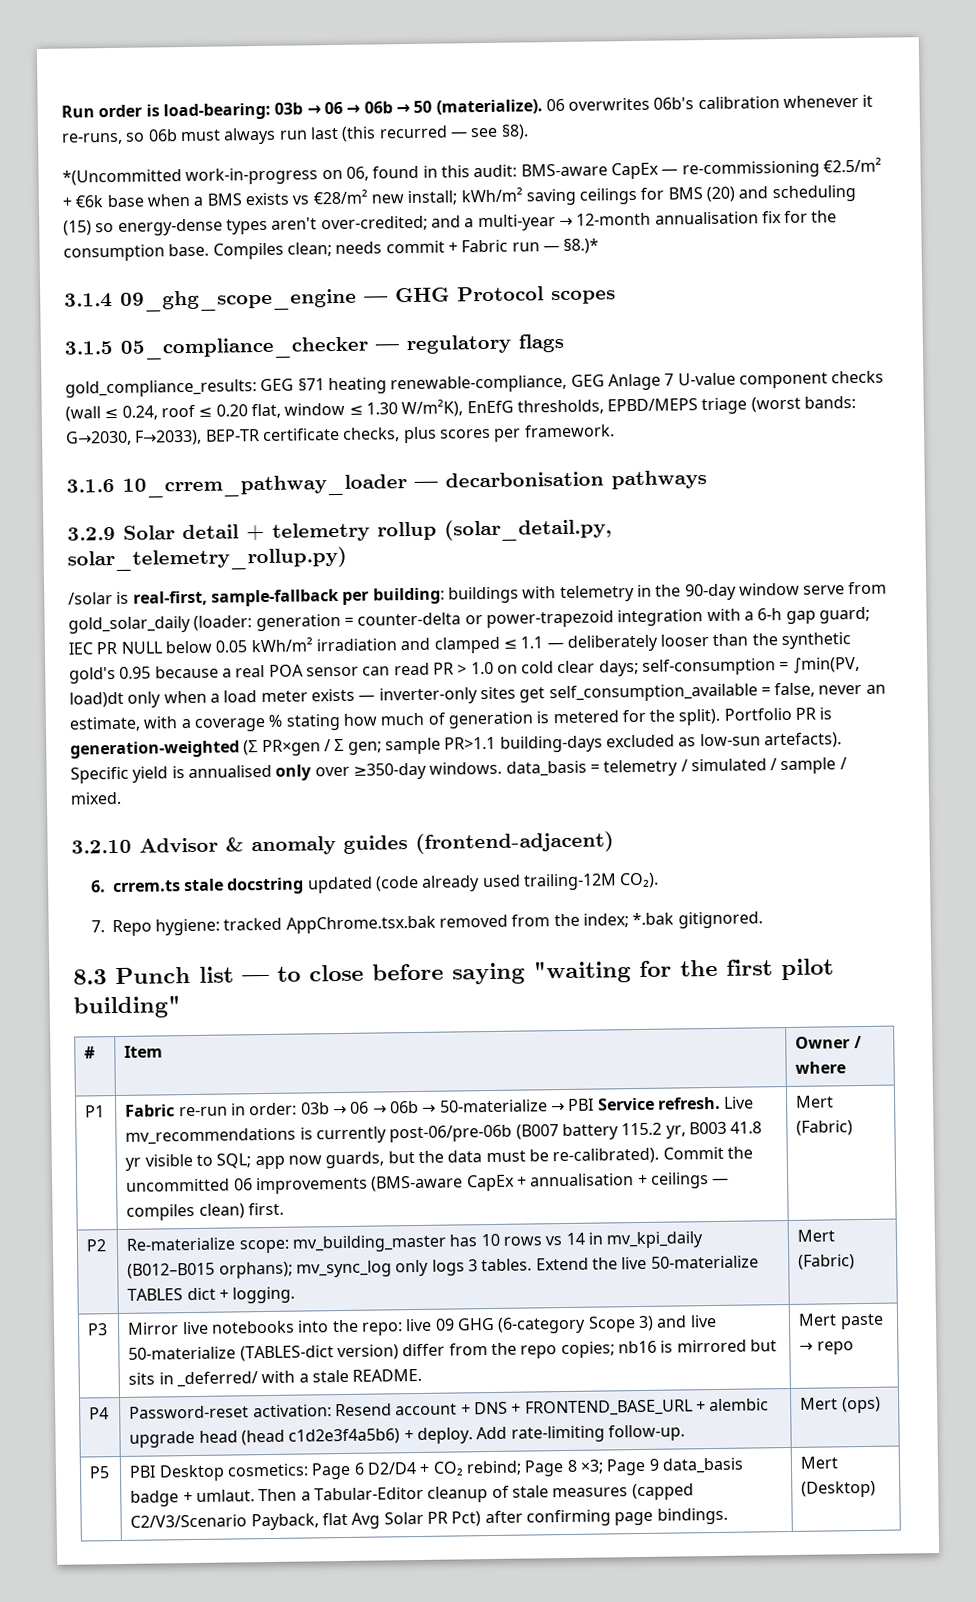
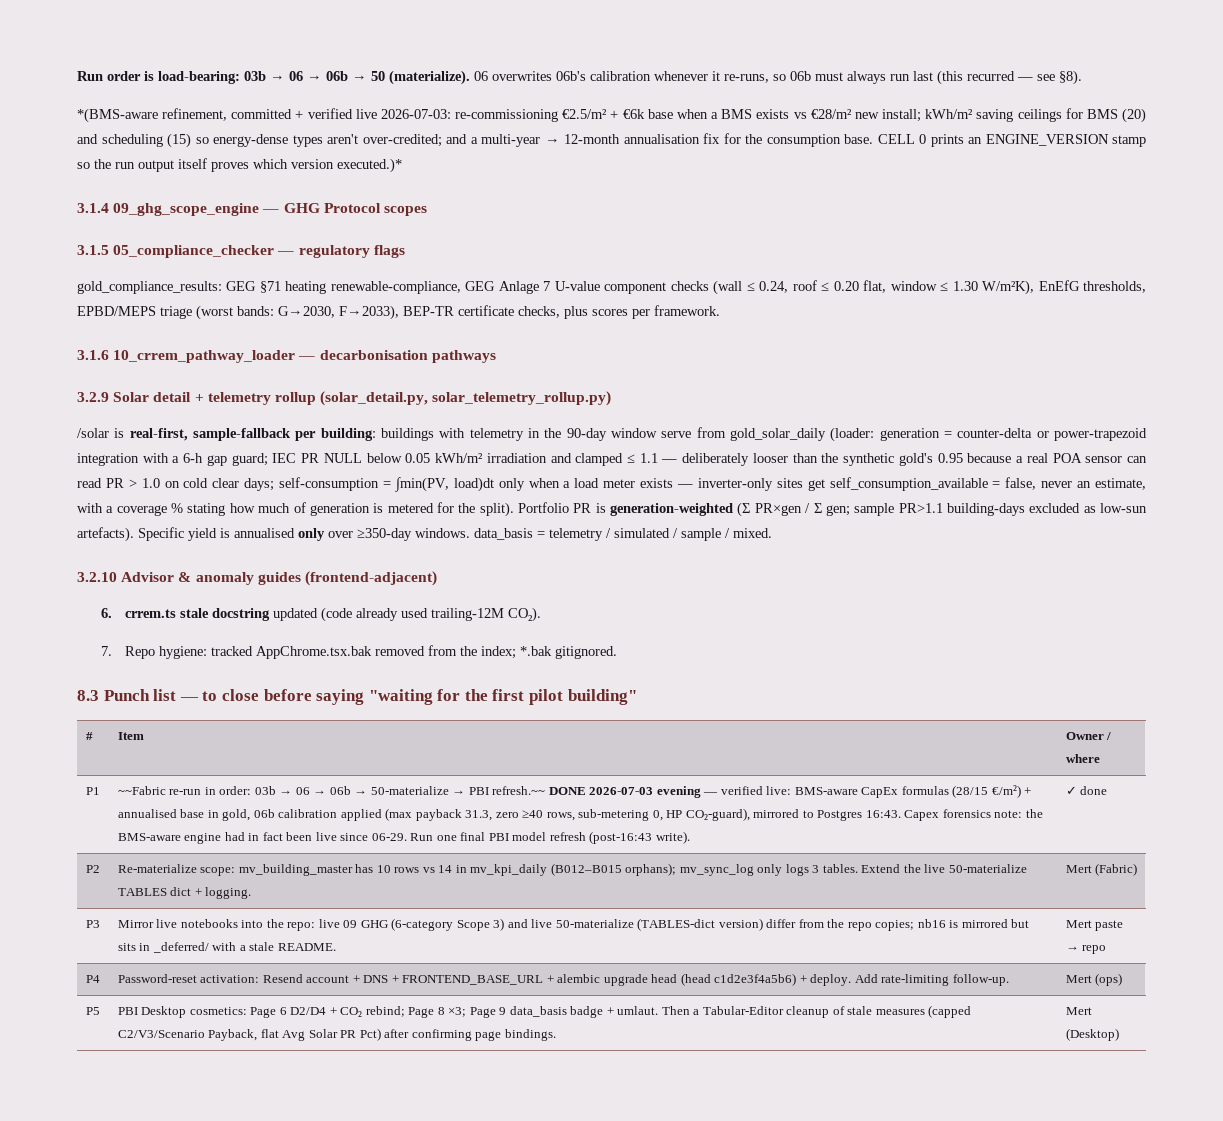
- *(Uncommitted work-in-progress on 06, found in this audit: BMS-aware CapEx — re-commissioning €2.5/m² + €6k base when a BMS exists vs €28/m² new install; kWh/m² saving ceilings for BMS (20) and scheduling (15) so energy-dense types aren't over-credited; and a multi-year → 12-month annualisation fix for the consumption base.
+ *(BMS-aware refinement, committed + verified live 2026-07-03: re-commissioning €2.5/m² + €6k base when a BMS exists vs €28/m² new install; kWh/m² saving ceilings for BMS (20) and scheduling (15) so energy-dense types aren't over-credited; and a multi-year → 12-month annualisation fix for the consumption base.
- Compiles clean; needs commit + Fabric run — §8.)*
+ CELL 0 prints an ENGINE_VERSION stamp so the run output itself proves which version executed.)*
- Fabric re-run in order: 03b → 06 → 06b → 50-materialize → PBI Service refresh. Live mv_recommendations is currently post-06/pre-06b (B007 battery 115.2 yr, B003 41.8 yr visible to SQL; app now guards, but the data must be re-calibrated). Commit the uncommitted 06 improvements (BMS-aware CapEx + annualisation + ceilings — compiles clean) first. | Mert (Fabric)
+ ~~Fabric re-run in order: 03b → 06 → 06b → 50-materialize → PBI refresh.~~ DONE 2026-07-03 evening — verified live: BMS-aware CapEx formulas (28/15 €/m²) + annualised base in gold, 06b calibration applied (max payback 31.3, zero ≥40 rows, sub-metering 0, HP CO₂-guard), mirrored to Postgres 16:43. Capex forensics note: the BMS-aware engine had in fact been live since 06-29. Run one final PBI model refresh (post-16:43 write). | ✓ done

